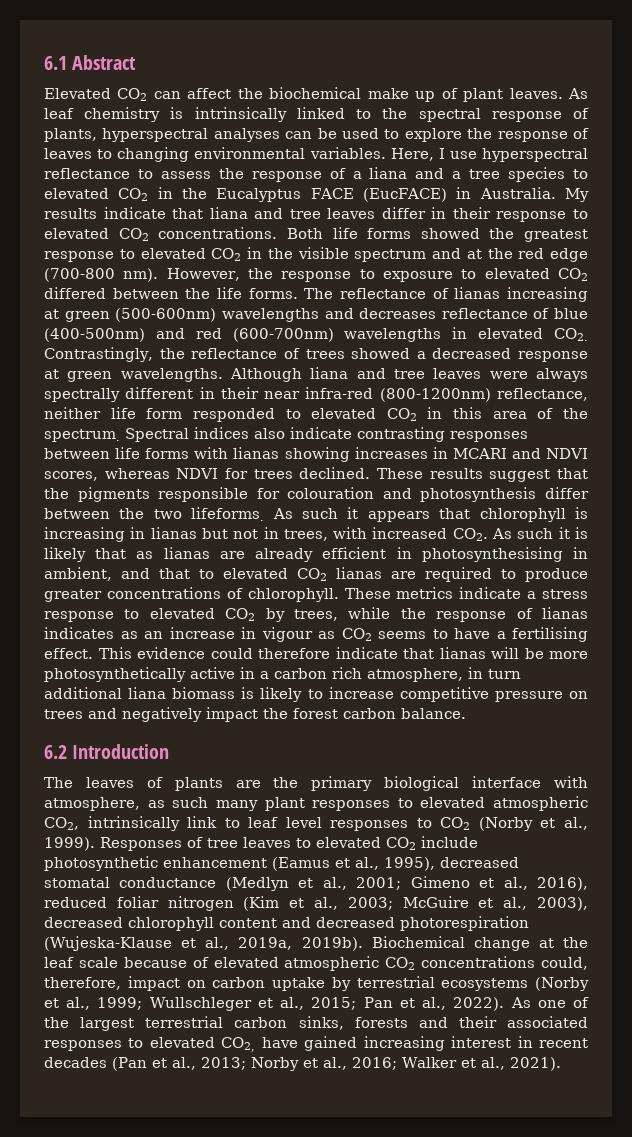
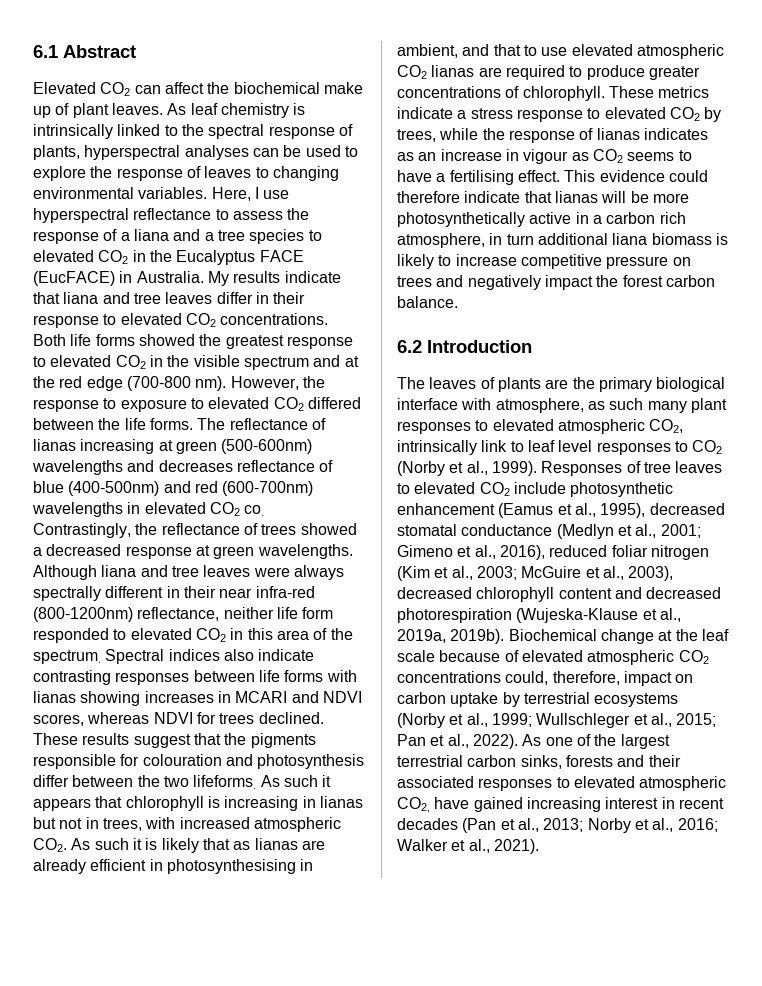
- The reflectance of lianas increasing at green (500-600nm) wavelengths and decreases reflectance of blue (400-500nm) and red (600-700nm) wavelengths in elevated CO2. Contrastingly, the reflectance of trees showed a decreased response at green wavelengths.
+ The reflectance of lianas increasing at green (500-600nm) wavelengths and decreases reflectance of blue (400-500nm) and red (600-700nm) wavelengths in elevated CO2 co. Contrastingly, the reflectance of trees showed a decreased response at green wavelengths.
- As such it appears that chlorophyll is increasing in lianas but not in trees, with increased CO2. As such it is likely that as lianas are already efficient in photosynthesising in ambient, and that to elevated CO2 lianas are required to produce greater concentrations of chlorophyll.
+ As such it appears that chlorophyll is increasing in lianas but not in trees, with increased atmospheric CO2. As such it is likely that as lianas are already efficient in photosynthesising in ambient, and that to use elevated atmospheric CO2 lianas are required to produce greater concentrations of chlorophyll.
- As one of the largest terrestrial carbon sinks, forests and their associated responses to elevated CO2, have gained increasing interest in recent decades (Pan et al., 2013; Norby et al., 2016; Walker et al., 2021).
+ As one of the largest terrestrial carbon sinks, forests and their associated responses to elevated atmospheric CO2, have gained increasing interest in recent decades (Pan et al., 2013; Norby et al., 2016; Walker et al., 2021).

